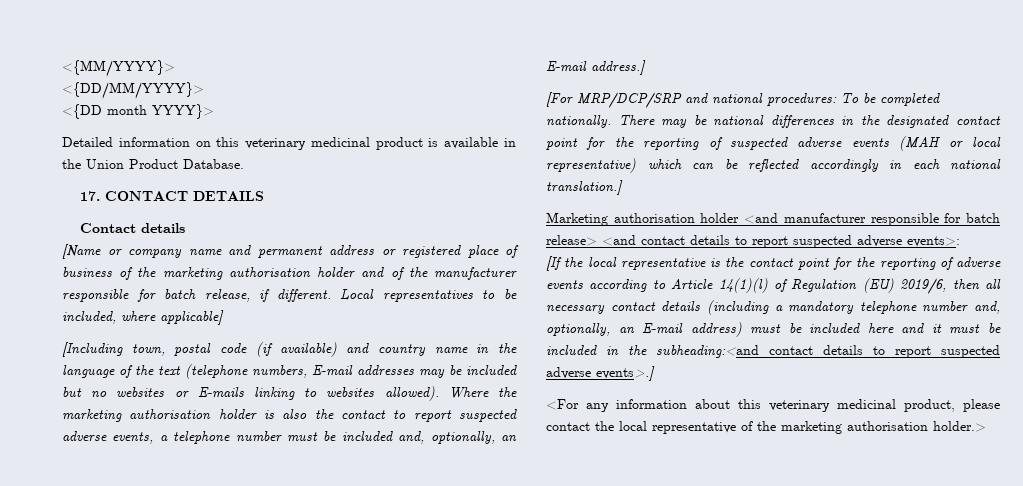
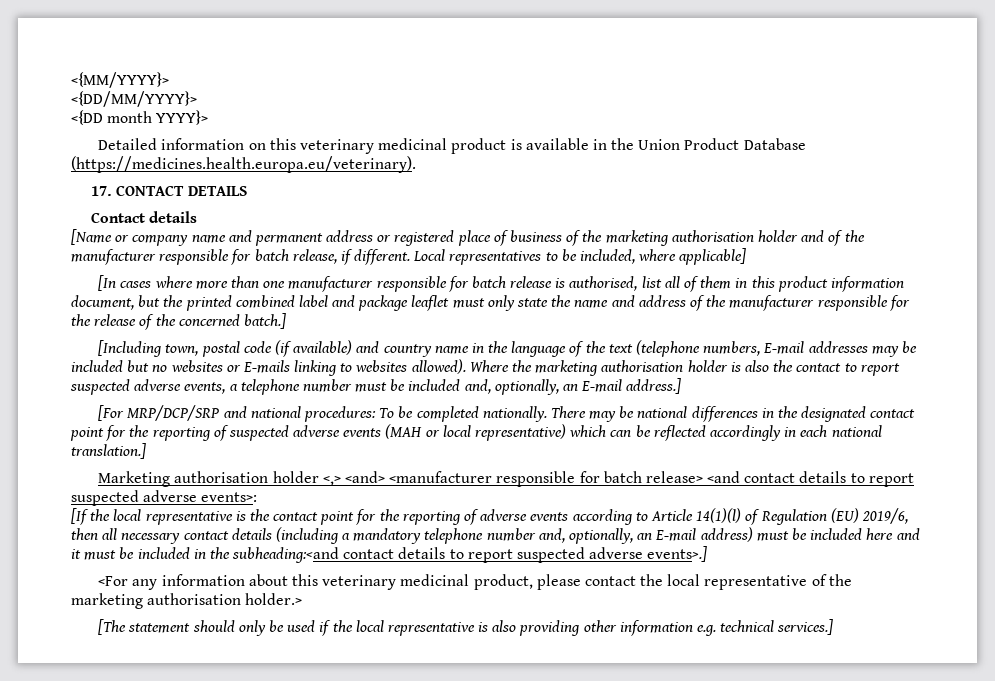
- Detailed information on this veterinary medicinal product is available in the Union Product Database.
+ Detailed information on this veterinary medicinal product is available in the Union Product Database (https://medicines.health.europa.eu/veterinary).
+ [In cases where more than one manufacturer responsible for batch release is authorised, list all of them in this product information document, but the printed combined label and package leaflet must only state the name and address of the manufacturer responsible for the release of the concerned batch.]
- Marketing authorisation holder <and manufacturer responsible for batch release> <and contact details to report suspected adverse events>:
+ Marketing authorisation holder <,> <and> <manufacturer responsible for batch release> <and contact details to report suspected adverse events>:
+ [The statement should only be used if the local representative is also providing other information e.g. technical services.]

